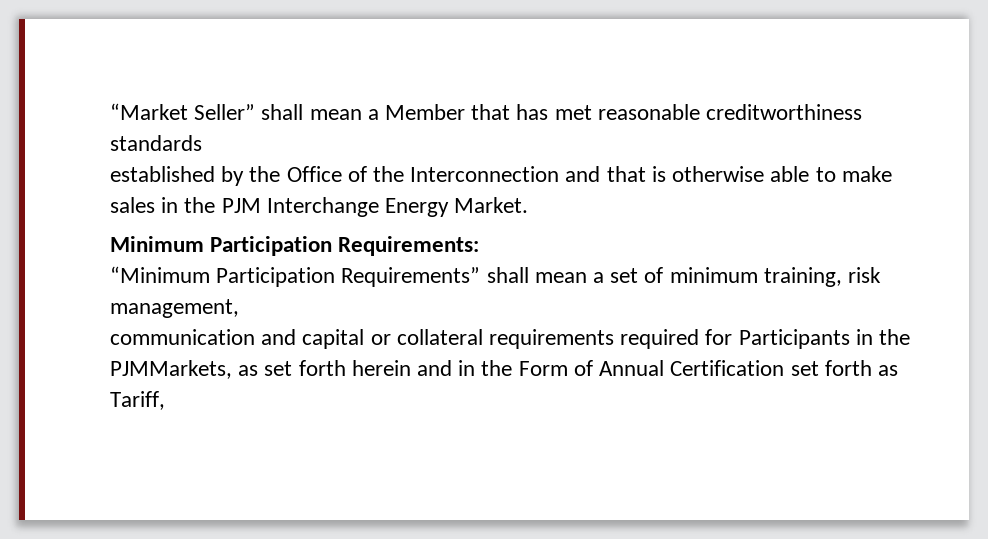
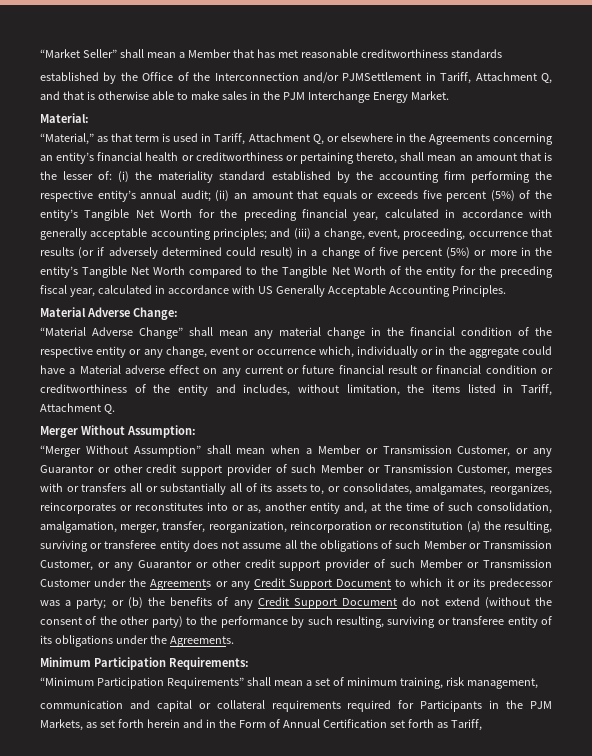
- established by the Office of the Interconnection and that is otherwise able to make sales in the PJM Interchange Energy Market.
+ established by the Office of the Interconnection and/or PJMSettlement in Tariff, Attachment Q, and that is otherwise able to make sales in the PJM Interchange Energy Market.
+ Material:
+ “Material,” as that term is used in Tariff, Attachment Q, or elsewhere in the Agreements concerning an entity’s financial health or creditworthiness or pertaining thereto, shall mean an amount that is the lesser of: (i) the materiality standard established by the accounting firm performing the respective entity’s annual audit; (ii) an amount that equals or exceeds five percent (5%) of the entity’s Tangible Net Worth for the preceding financial year, calculated in accordance with generally acceptable accounting principles; and (iii) a change, event, proceeding, occurrence that results (or if adversely determined could result) in a change of five percent (5%) or more in the entity’s Tangible Net Worth compared to the Tangible Net Worth of the entity for the preceding fiscal year, calculated in accordance with US Generally Acceptable Accounting Principles.
+ Material Adverse Change:
+ “Material Adverse Change” shall mean any material change in the financial condition of the respective entity or any change, event or occurrence which, individually or in the aggregate could have a Material adverse effect on any current or future financial result or financial condition or creditworthiness of the entity and includes, without limitation, the items listed in Tariff, Attachment Q.
+ Merger Without Assumption:
+ “Merger Without Assumption” shall mean when a Member or Transmission Customer, or any Guarantor or other credit support provider of such Member or Transmission Customer, merges with or transfers all or substantially all of its assets to, or consolidates, amalgamates, reorganizes, reincorporates or reconstitutes into or as, another entity and, at the time of such consolidation, amalgamation, merger, transfer, reorganization, reincorporation or reconstitution (a) the resulting, surviving or transferee entity does not assume all the obligations of such Member or Transmission Customer, or any Guarantor or other credit support provider of such Member or Transmission Customer under the Agreements or any Credit Support Document to which it or its predecessor was a party; or (b) the benefits of any Credit Support Document do not extend (without the consent of the other party) to the performance by such resulting, surviving or transferee entity of its obligations under the Agreements.
- communication and capital or collateral requirements required for Participants in the PJMMarkets, as set forth herein and in the Form of Annual Certification set forth as Tariff,
+ communication and capital or collateral requirements required for Participants in the PJM Markets, as set forth herein and in the Form of Annual Certification set forth as Tariff,

